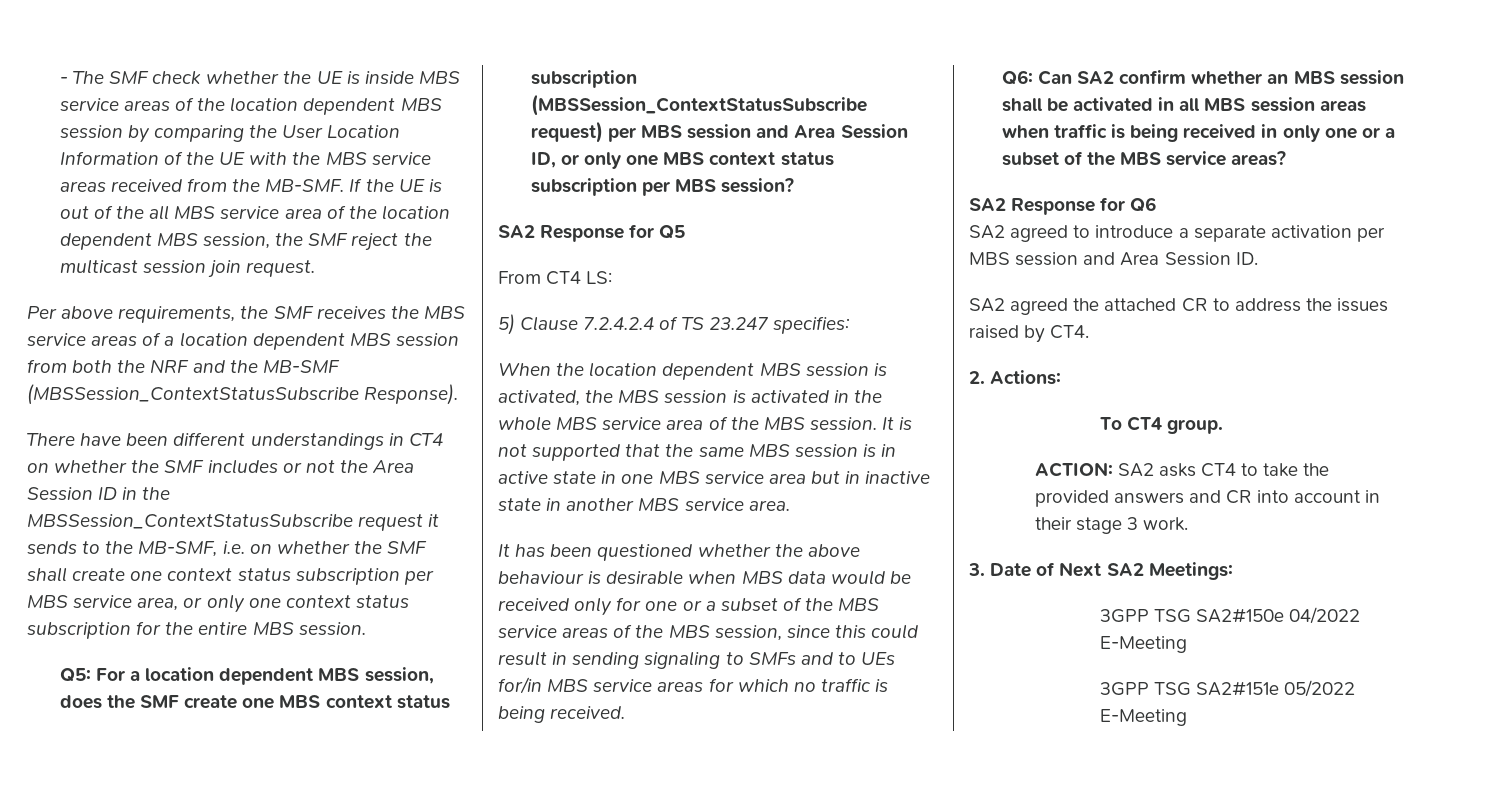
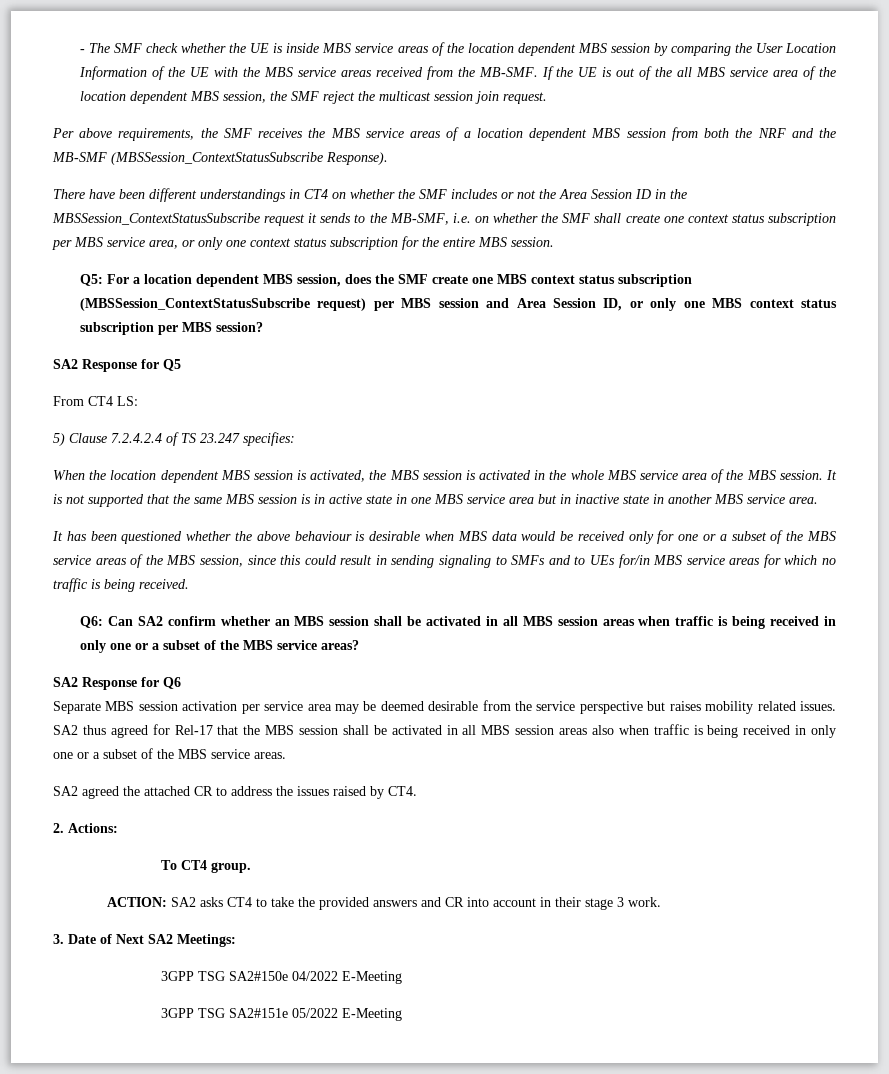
- SA2 agreed to introduce a separate activation per MBS session and Area Session ID.
+ Separate MBS session activation per service area may be deemed desirable from the service perspective but raises mobility related issues. SA2 thus agreed for Rel-17 that the MBS session shall be activated in all MBS session areas also when traffic is being received in only one or a subset of the MBS service areas.

